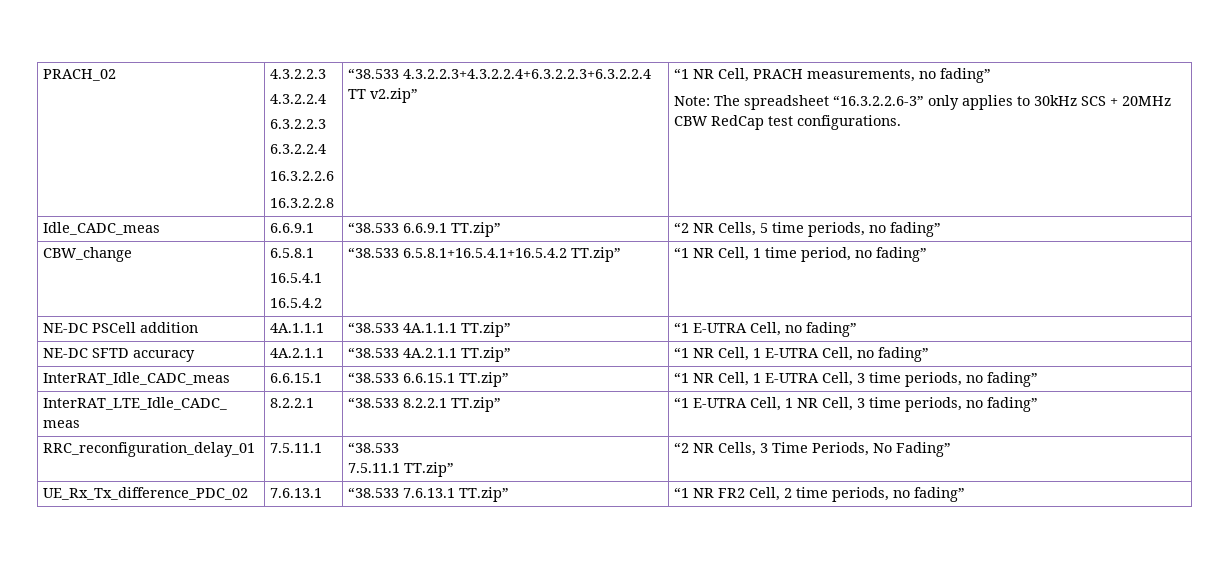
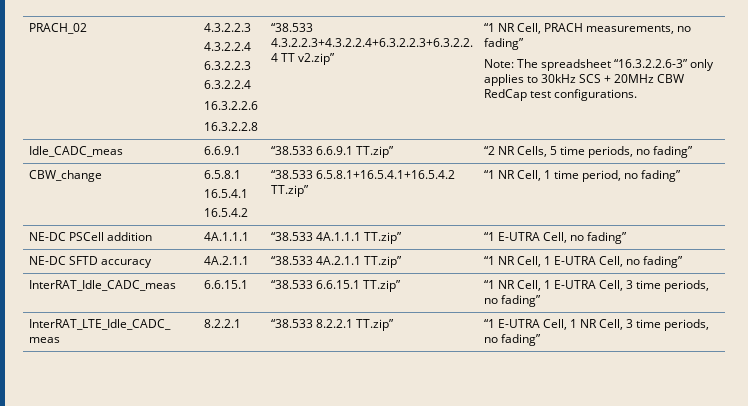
- RRC_reconfiguration_delay_01 | 7.5.11.1 | “38.533
- 7.5.11.1 TT.zip” | “2 NR Cells, 3 Time Periods, No Fading”
- UE_Rx_Tx_difference_PDC_02 | 7.6.13.1 | “38.533 7.6.13.1 TT.zip” | “1 NR FR2 Cell, 2 time periods, no fading”

